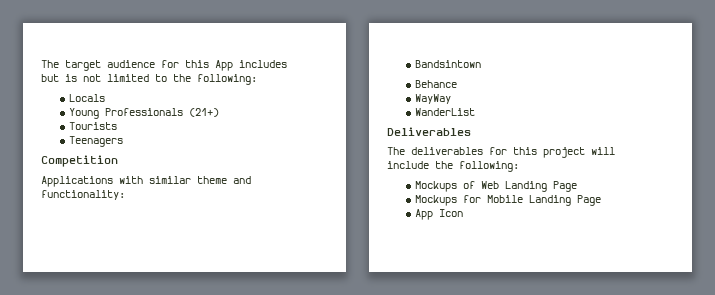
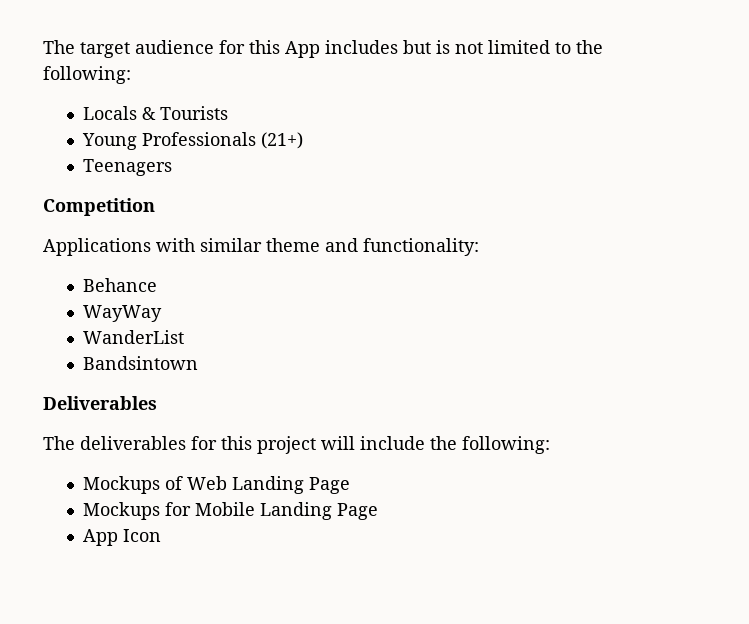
- Locals
+ Locals & Tourists
- Tourists
- Bandsintown
+ Bandsintown

